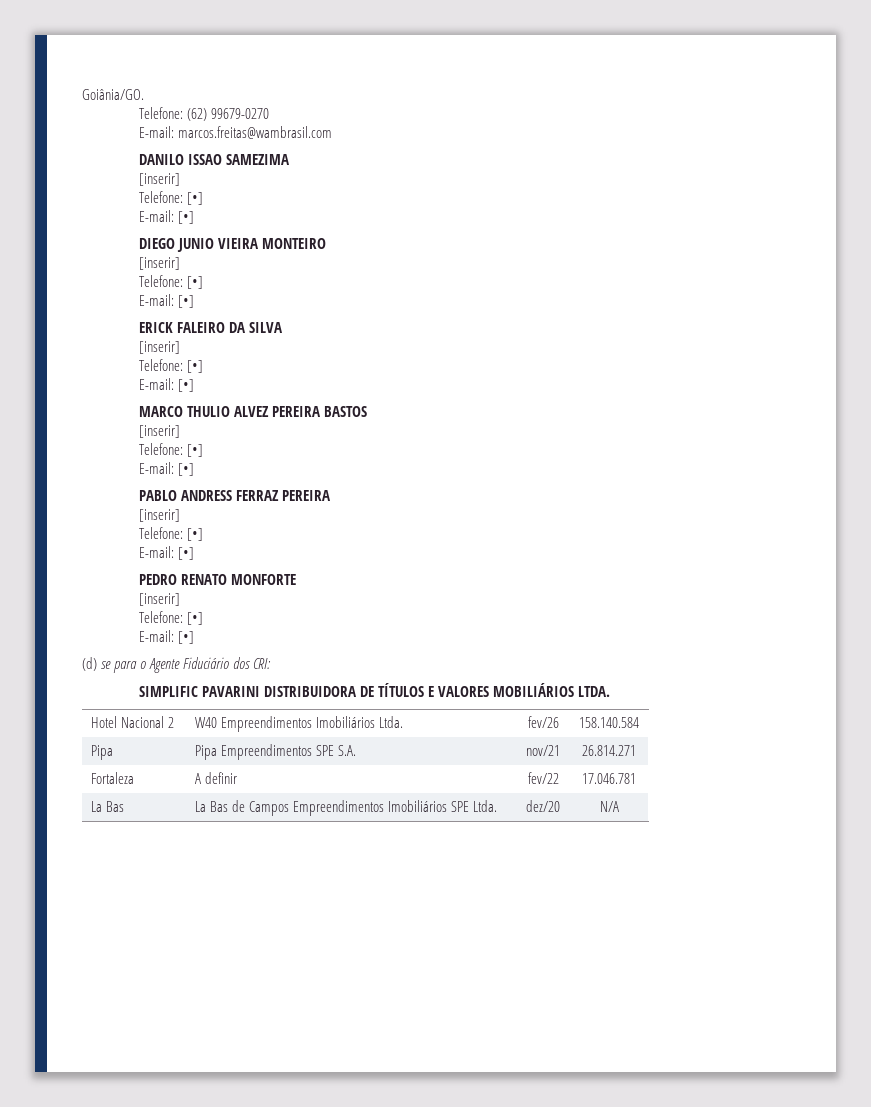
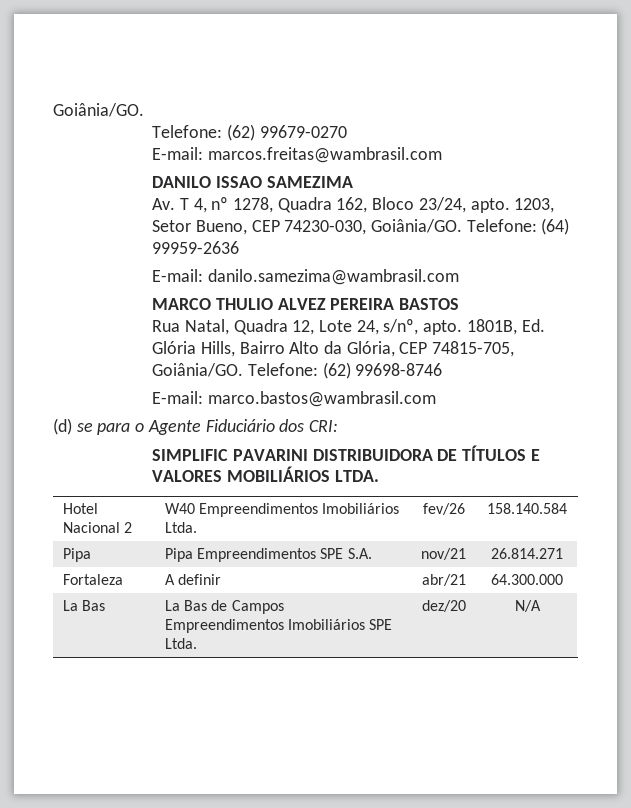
  DANILO ISSAO SAMEZIMA
- [inserir]
- Telefone: [•]
- E-mail: [•]
- DIEGO JUNIO VIEIRA MONTEIRO
- [inserir]
- Telefone: [•]
- E-mail: [•]
- ERICK FALEIRO DA SILVA
- [inserir]
- Telefone: [•]
- E-mail: [•]
+ Av. T 4, nº 1278, Quadra 162, Bloco 23/24, apto. 1203, Setor Bueno, CEP 74230-030, Goiânia/GO. Telefone: (64) 99959-2636
+ E-mail: danilo.samezima@wambrasil.com
  MARCO THULIO ALVEZ PEREIRA BASTOS
- [inserir]
- Telefone: [•]
- E-mail: [•]
- PABLO ANDRESS FERRAZ PEREIRA
- [inserir]
- Telefone: [•]
- E-mail: [•]
- PEDRO RENATO MONFORTE
- [inserir]
- Telefone: [•]
- E-mail: [•]
+ Rua Natal, Quadra 12, Lote 24, s/nº, apto. 1801B, Ed. Glória Hills, Bairro Alto da Glória, CEP 74815-705, Goiânia/GO. Telefone: (62) 99698-8746
+ E-mail: marco.bastos@wambrasil.com
- Fortaleza | A definir | fev/22 | 17.046.781
+ Fortaleza | A definir | abr/21 | 64.300.000

